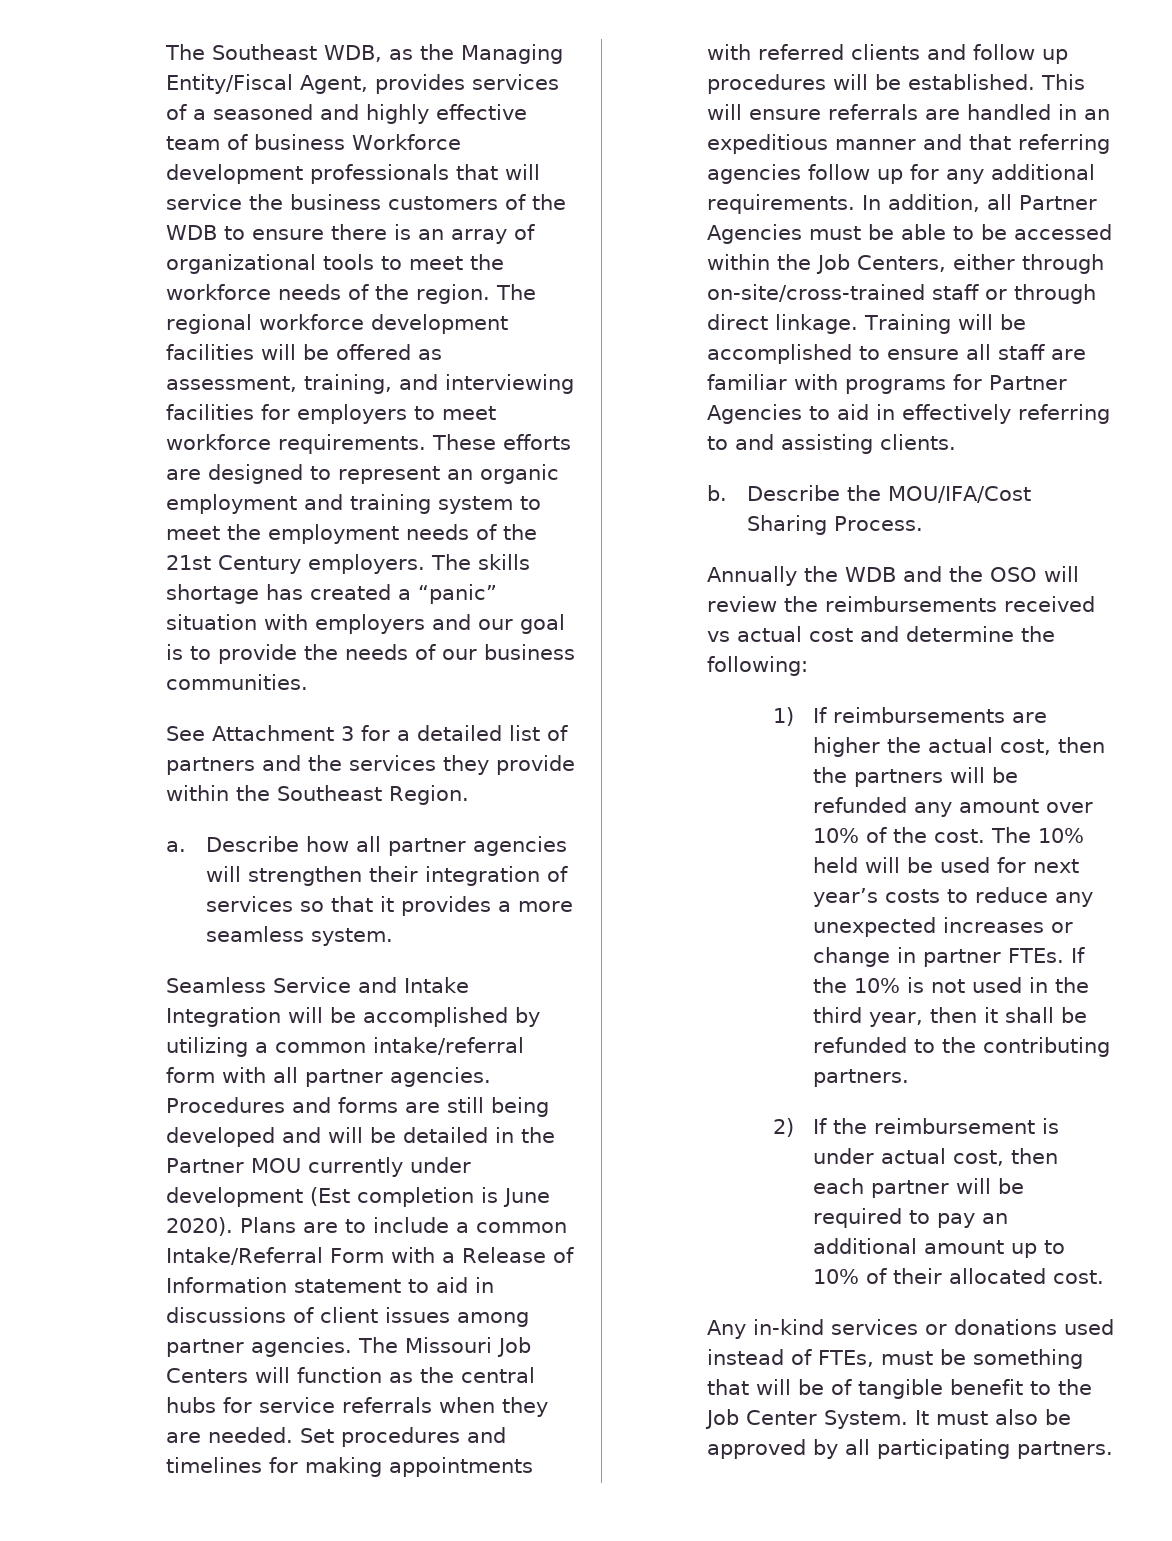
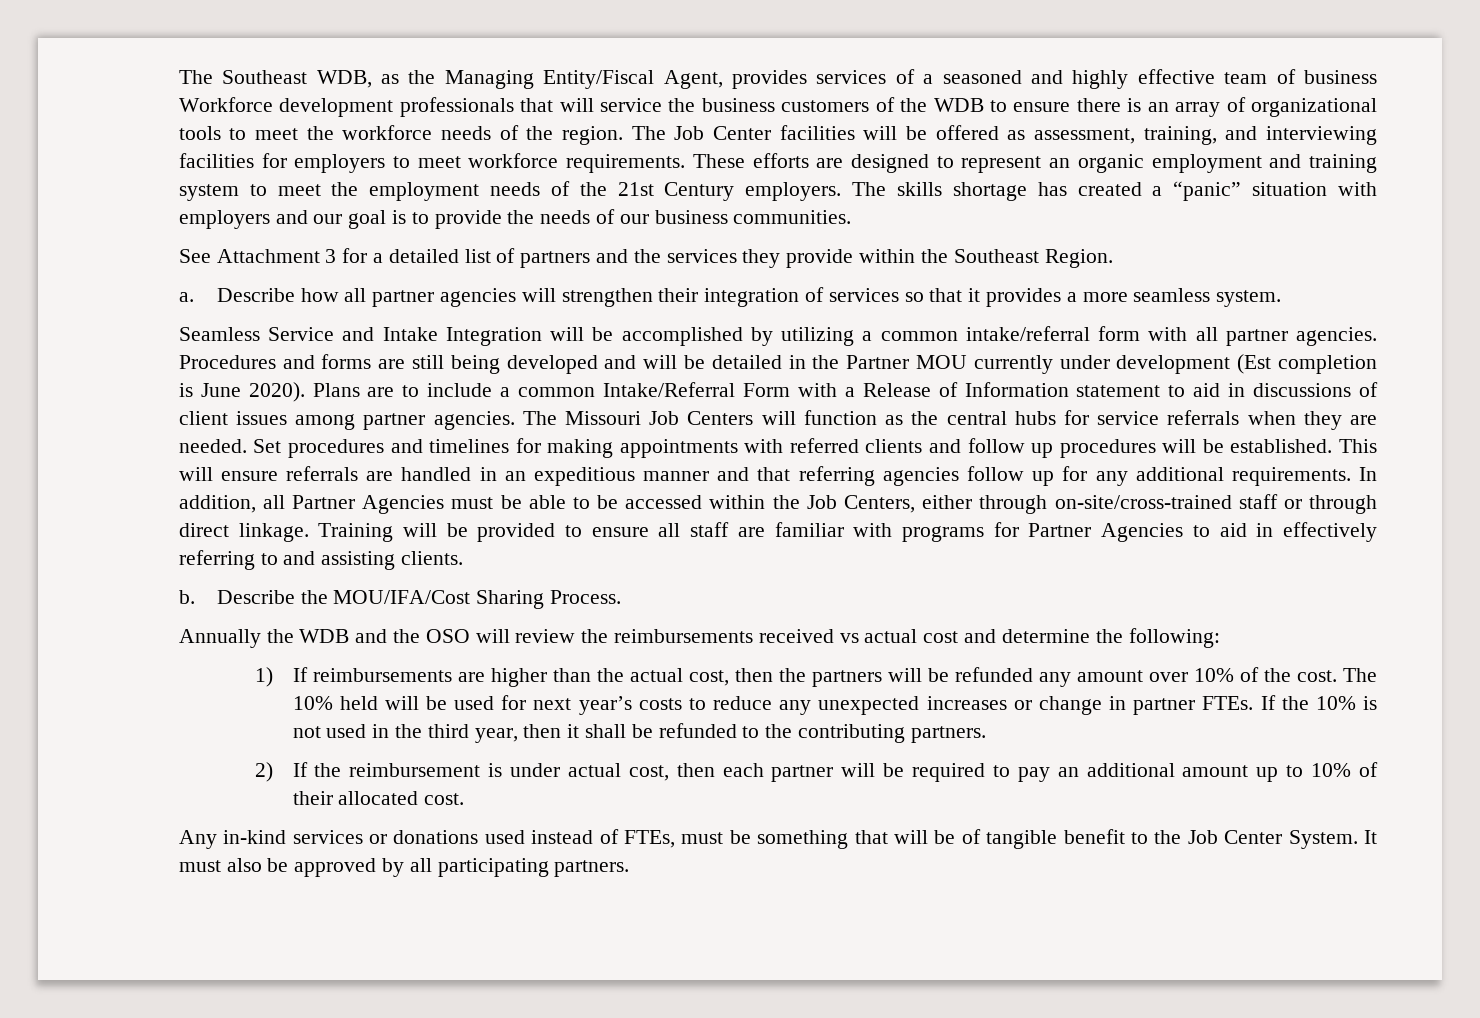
- The regional workforce development facilities will be offered as assessment, training, and interviewing facilities for employers to meet workforce requirements.
+ The Job Center facilities will be offered as assessment, training, and interviewing facilities for employers to meet workforce requirements.
- Training will be accomplished to ensure all staff are familiar with programs for Partner Agencies to aid in effectively referring to and assisting clients.
+ Training will be provided to ensure all staff are familiar with programs for Partner Agencies to aid in effectively referring to and assisting clients.
- 1) If reimbursements are higher the actual cost, then the partners will be refunded any amount over 10% of the cost.
+ 1) If reimbursements are higher than the actual cost, then the partners will be refunded any amount over 10% of the cost.

